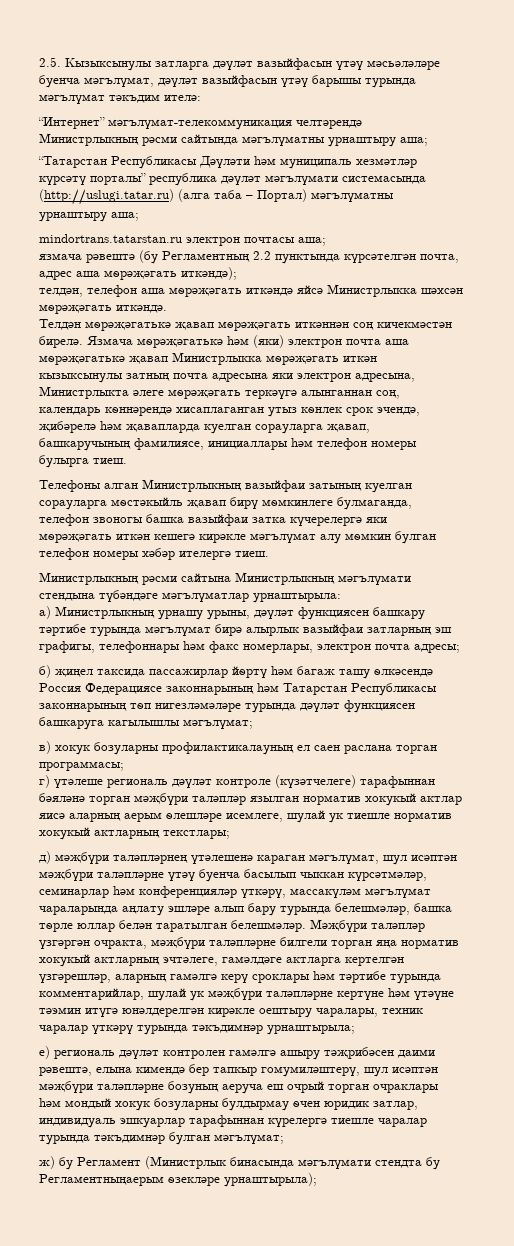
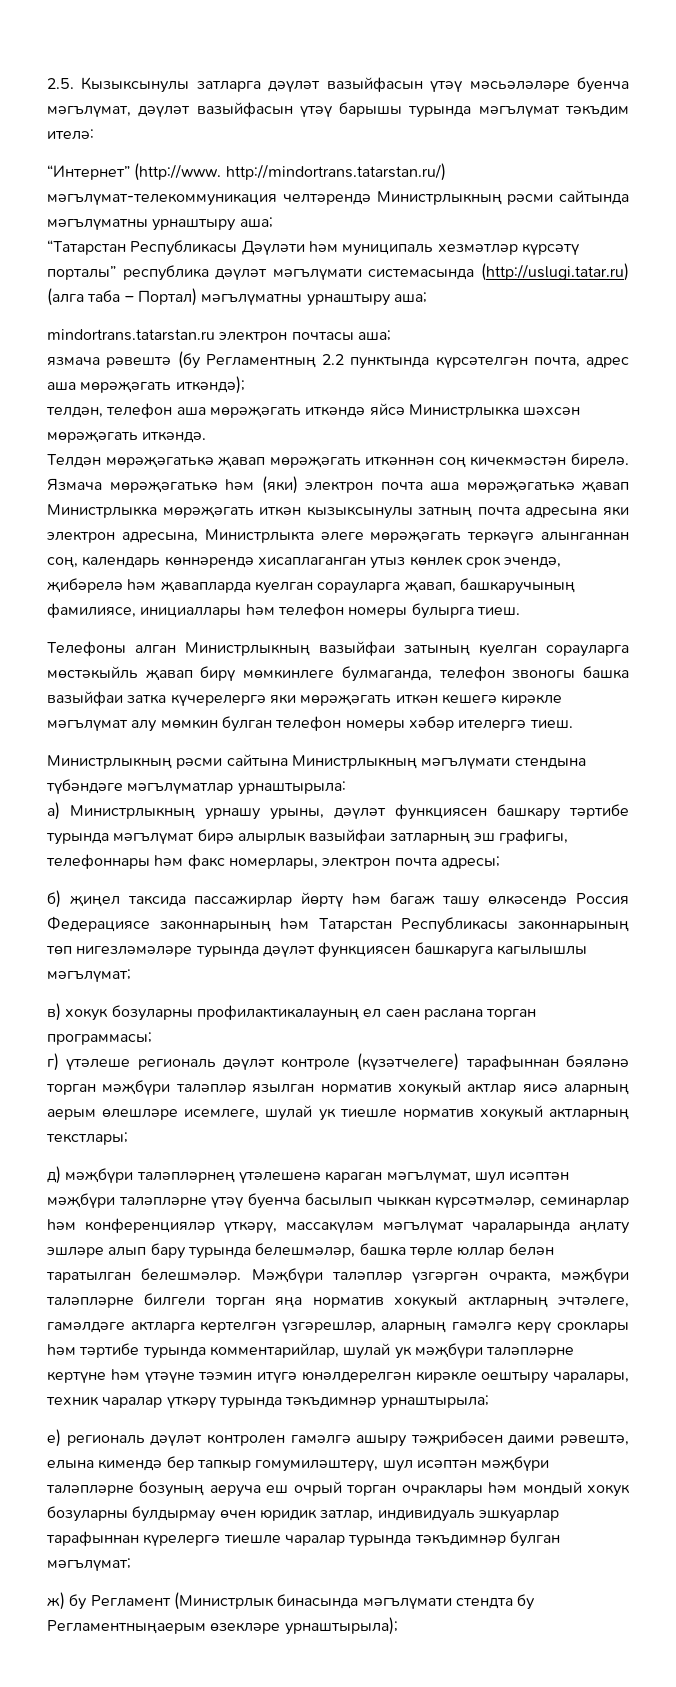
- “Интернет” мәгълүмат-телекоммуникация челтәрендә Министрлыкның рәсми сайтында мәгълүматны урнаштыру аша;
+ “Интернет” (http://www. http://mindortrans.tatarstan.ru/) мәгълүмат-телекоммуникация челтәрендә Министрлыкның рәсми сайтында мәгълүматны урнаштыру аша;

